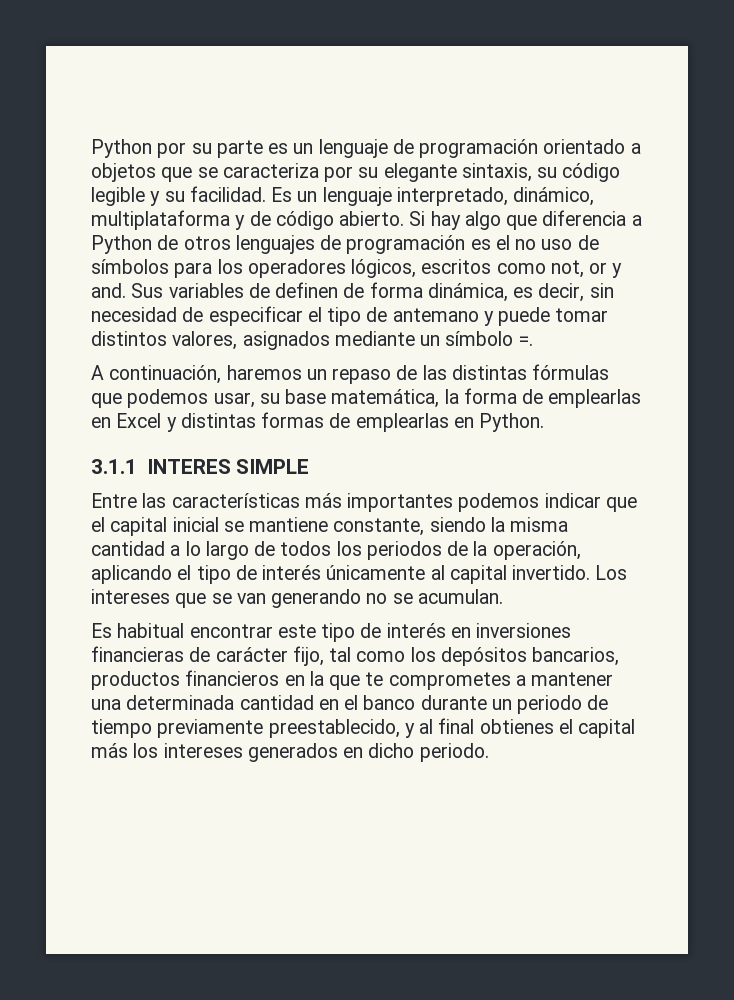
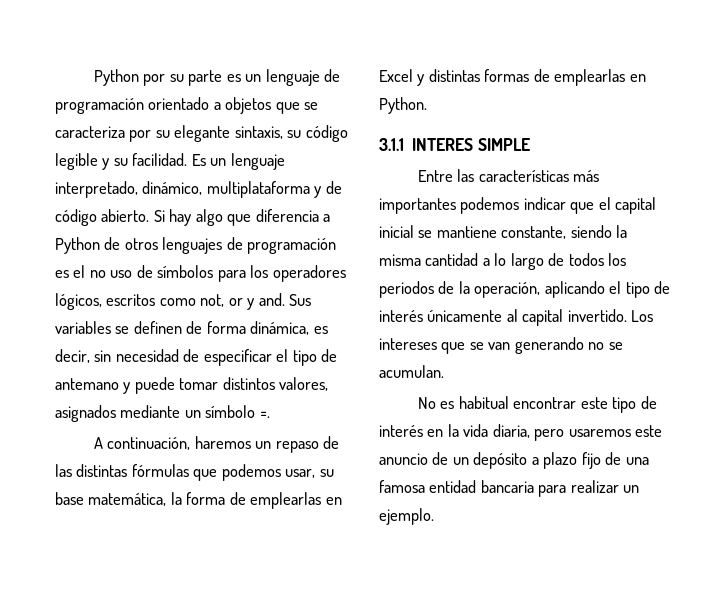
- Sus variables de definen de forma dinámica, es decir, sin necesidad de especificar el tipo de antemano y puede tomar distintos valores, asignados mediante un símbolo =.
+ Sus variables se definen de forma dinámica, es decir, sin necesidad de especificar el tipo de antemano y puede tomar distintos valores, asignados mediante un símbolo =.
- Es habitual encontrar este tipo de interés en inversiones financieras de carácter fijo, tal como los depósitos bancarios, productos financieros en la que te comprometes a mantener una determinada cantidad en el banco durante un periodo de tiempo previamente preestablecido, y al final obtienes el capital más los intereses generados en dicho periodo.
+ No es habitual encontrar este tipo de interés en la vida diaria, pero usaremos este anuncio de un depósito a plazo fijo de una famosa entidad bancaria para realizar un ejemplo.

